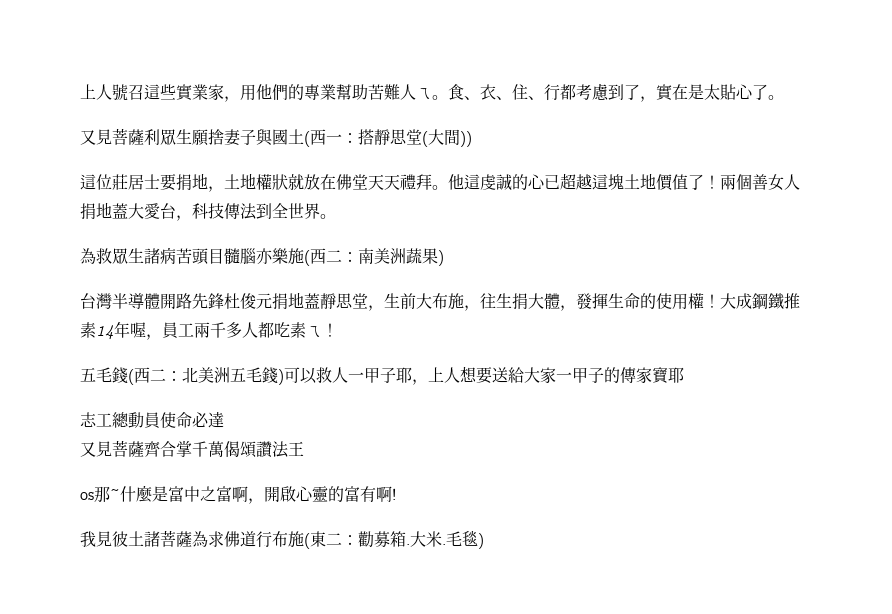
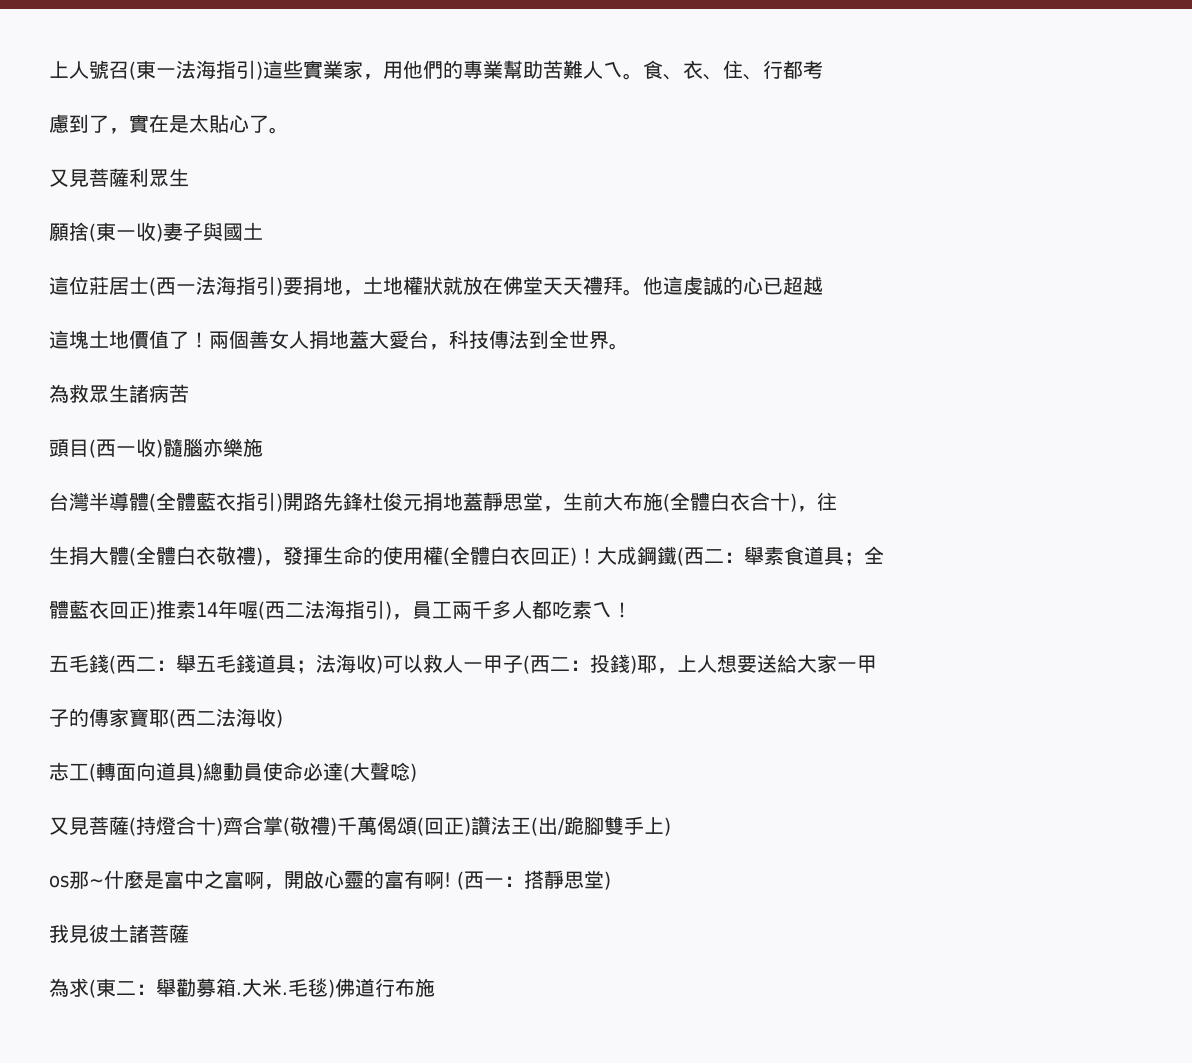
- 上人號召這些實業家，用他們的專業幫助苦難人ㄟ。
+ 上人號召(東一法海指引)這些實業家，用他們的專業幫助苦難人ㄟ。
- 食、衣、住、行都考慮到了，實在是太貼心了。
+ 食、衣、住、行都考
+ 慮到了，實在是太貼心了。
- 又見菩薩利眾生願捨妻子與國土(西一：搭靜思堂(大間))
- 這位莊居士要捐地，土地權狀就放在佛堂天天禮拜。
+ 又見菩薩利眾生
+ 願捨(東一收)妻子與國土
+ 這位莊居士(西一法海指引)要捐地，土地權狀就放在佛堂天天禮拜。
- 他這虔誠的心已超越這塊土地價值了！
+ 他這虔誠的心已超越
+ 這塊土地價值了！
- 為救眾生諸病苦頭目髓腦亦樂施(西二：南美洲蔬果)
- 台灣半導體開路先鋒杜俊元捐地蓋靜思堂，生前大布施，往生捐大體，發揮生命的使用權！大成鋼鐵推素14年喔，員工兩千多人都吃素ㄟ！
+ 為救眾生諸病苦
+ 頭目(西一收)髓腦亦樂施
+ 台灣半導體(全體藍衣指引)開路先鋒杜俊元捐地蓋靜思堂，生前大布施(全體白衣合十)，往
+ 生捐大體(全體白衣敬禮)，發揮生命的使用權(全體白衣回正)！大成鋼鐵(西二：舉素食道具；全
+ 體藍衣回正)推素14年喔(西二法海指引)，員工兩千多人都吃素ㄟ！
- 五毛錢(西二：北美洲五毛錢)可以救人一甲子耶，上人想要送給大家一甲子的傳家寶耶
- 志工總動員使命必達
- 又見菩薩齊合掌千萬偈頌讚法王
+ 五毛錢(西二：舉五毛錢道具；法海收)可以救人一甲子(西二：投錢)耶，上人想要送給大家一甲
+ 子的傳家寶耶(西二法海收)
+ 志工(轉面向道具)總動員使命必達(大聲唸)
+ 又見菩薩(持燈合十)齊合掌(敬禮)千萬偈頌(回正)讚法王(出/跪腳雙手上)
+ (西一：搭靜思堂)
- 我見彼土諸菩薩為求佛道行布施(東二：勸募箱.
+ 我見彼土諸菩薩
+ 為求(東二：舉勸募箱.
- 毛毯)
+ 毛毯)佛道行布施

